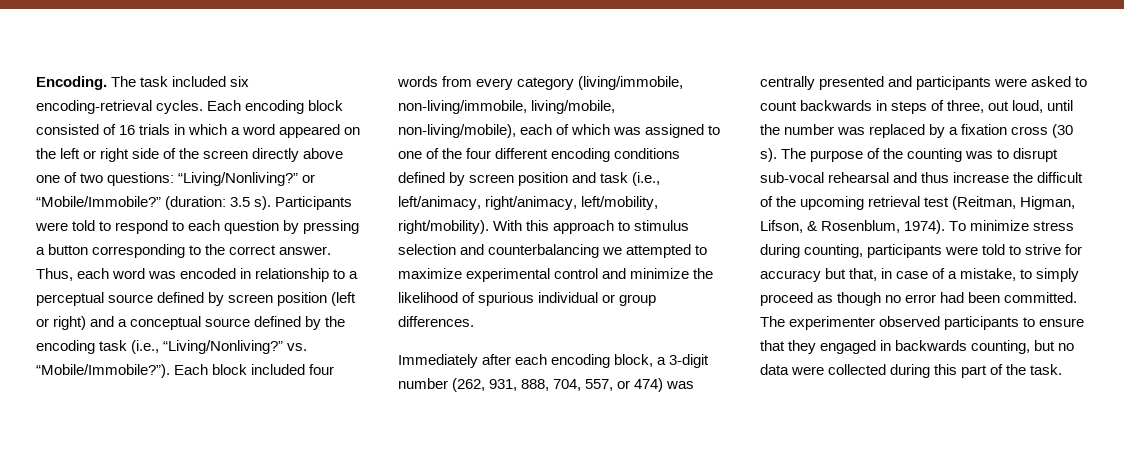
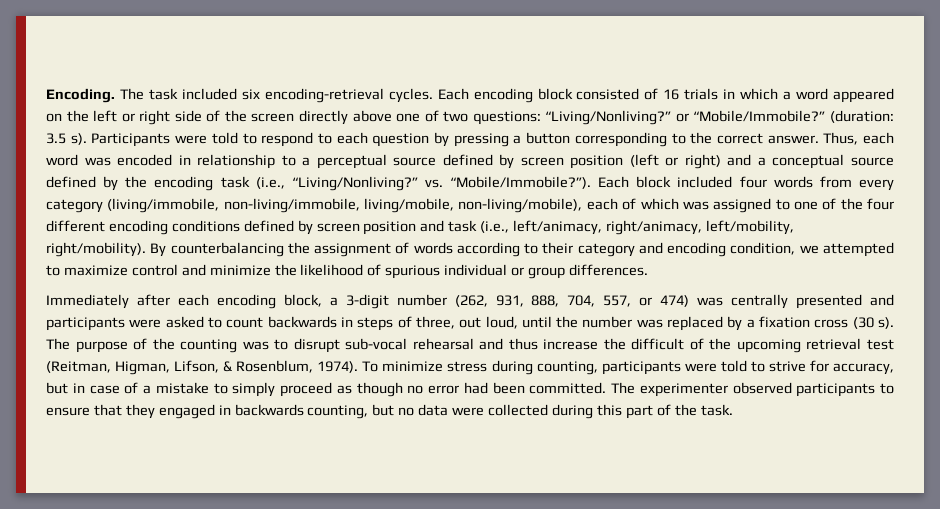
- With this approach to stimulus selection and counterbalancing we attempted to maximize experimental control and minimize the likelihood of spurious individual or group differences.
+ By counterbalancing the assignment of words according to their category and encoding condition, we attempted to maximize control and minimize the likelihood of spurious individual or group differences.
- To minimize stress during counting, participants were told to strive for accuracy but that, in case of a mistake, to simply proceed as though no error had been committed.
+ To minimize stress during counting, participants were told to strive for accuracy, but in case of a mistake to simply proceed as though no error had been committed.

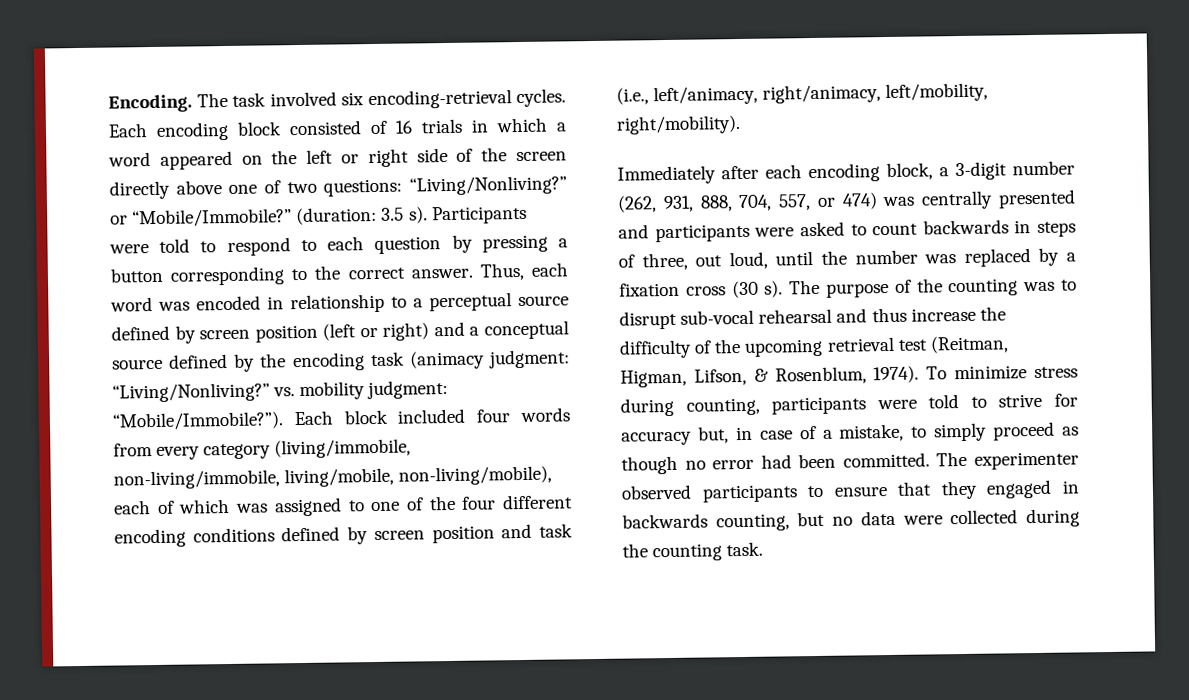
- The task included six encoding-retrieval cycles.
+ The task involved six encoding-retrieval cycles.
- Thus, each word was encoded in relationship to a perceptual source defined by screen position (left or right) and a conceptual source defined by the encoding task (i.e., “Living/Nonliving?” vs. “Mobile/Immobile?”).
+ Thus, each word was encoded in relationship to a perceptual source defined by screen position (left or right) and a conceptual source defined by the encoding task (animacy judgment: “Living/Nonliving?” vs. mobility judgment: “Mobile/Immobile?”).
- By counterbalancing the assignment of words according to their category and encoding condition, we attempted to maximize control and minimize the likelihood of spurious individual or group differences.
- The purpose of the counting was to disrupt sub-vocal rehearsal and thus increase the difficult of the upcoming retrieval test (Reitman, Higman, Lifson, & Rosenblum, 1974).
+ The purpose of the counting was to disrupt sub-vocal rehearsal and thus increase the difficulty of the upcoming retrieval test (Reitman, Higman, Lifson, & Rosenblum, 1974).
- To minimize stress during counting, participants were told to strive for accuracy, but in case of a mistake to simply proceed as though no error had been committed.
+ To minimize stress during counting, participants were told to strive for accuracy but, in case of a mistake, to simply proceed as though no error had been committed.
- The experimenter observed participants to ensure that they engaged in backwards counting, but no data were collected during this part of the task.
+ The experimenter observed participants to ensure that they engaged in backwards counting, but no data were collected during the counting task.

